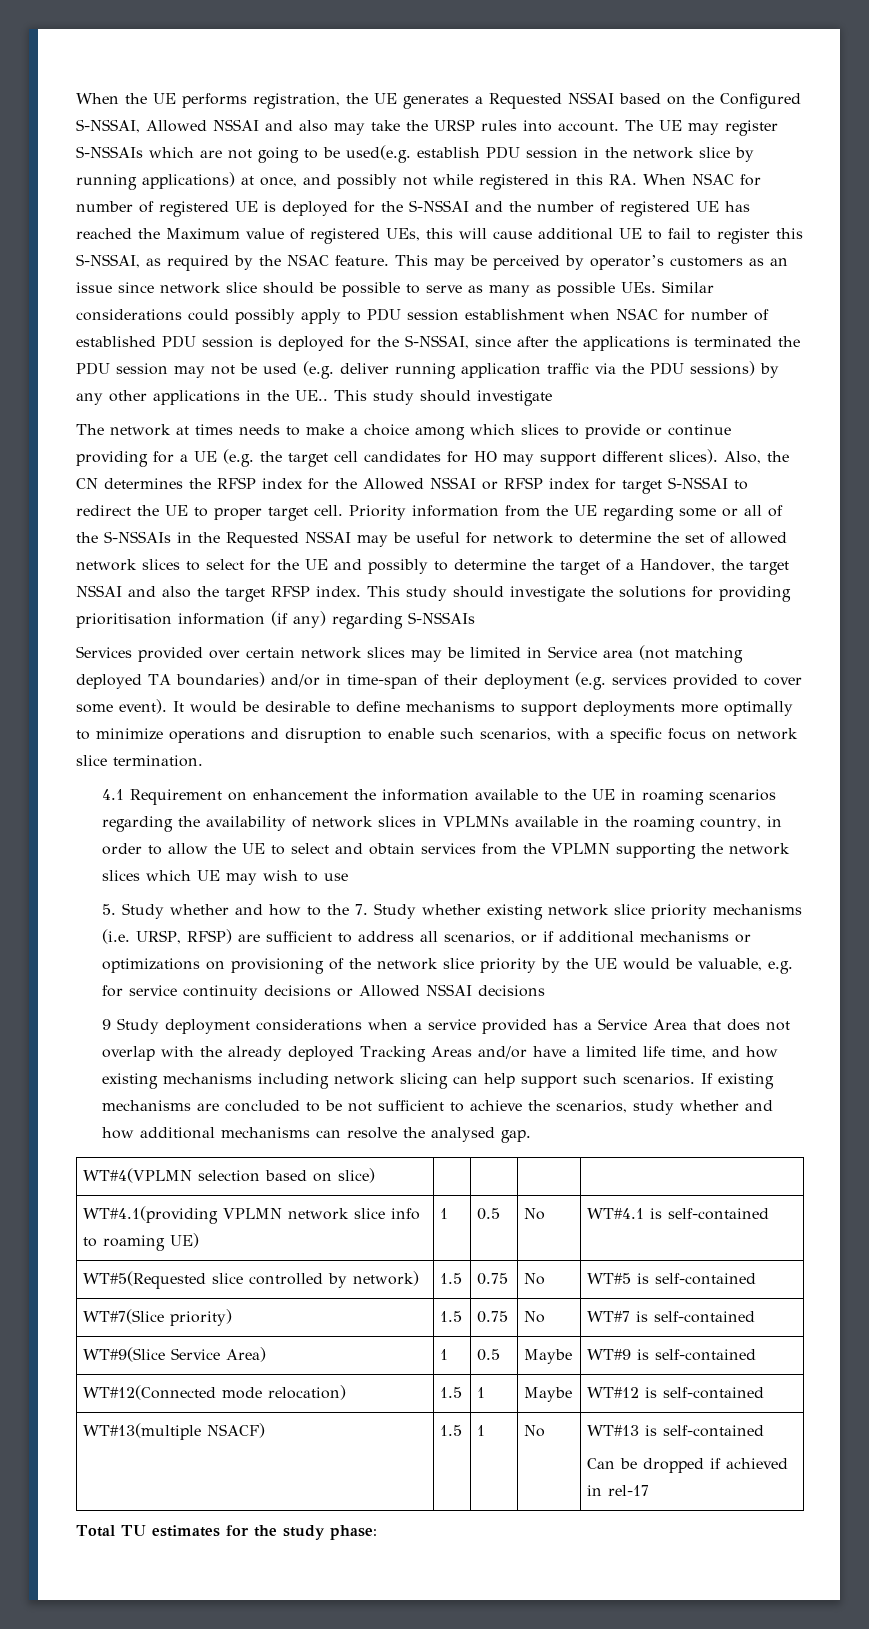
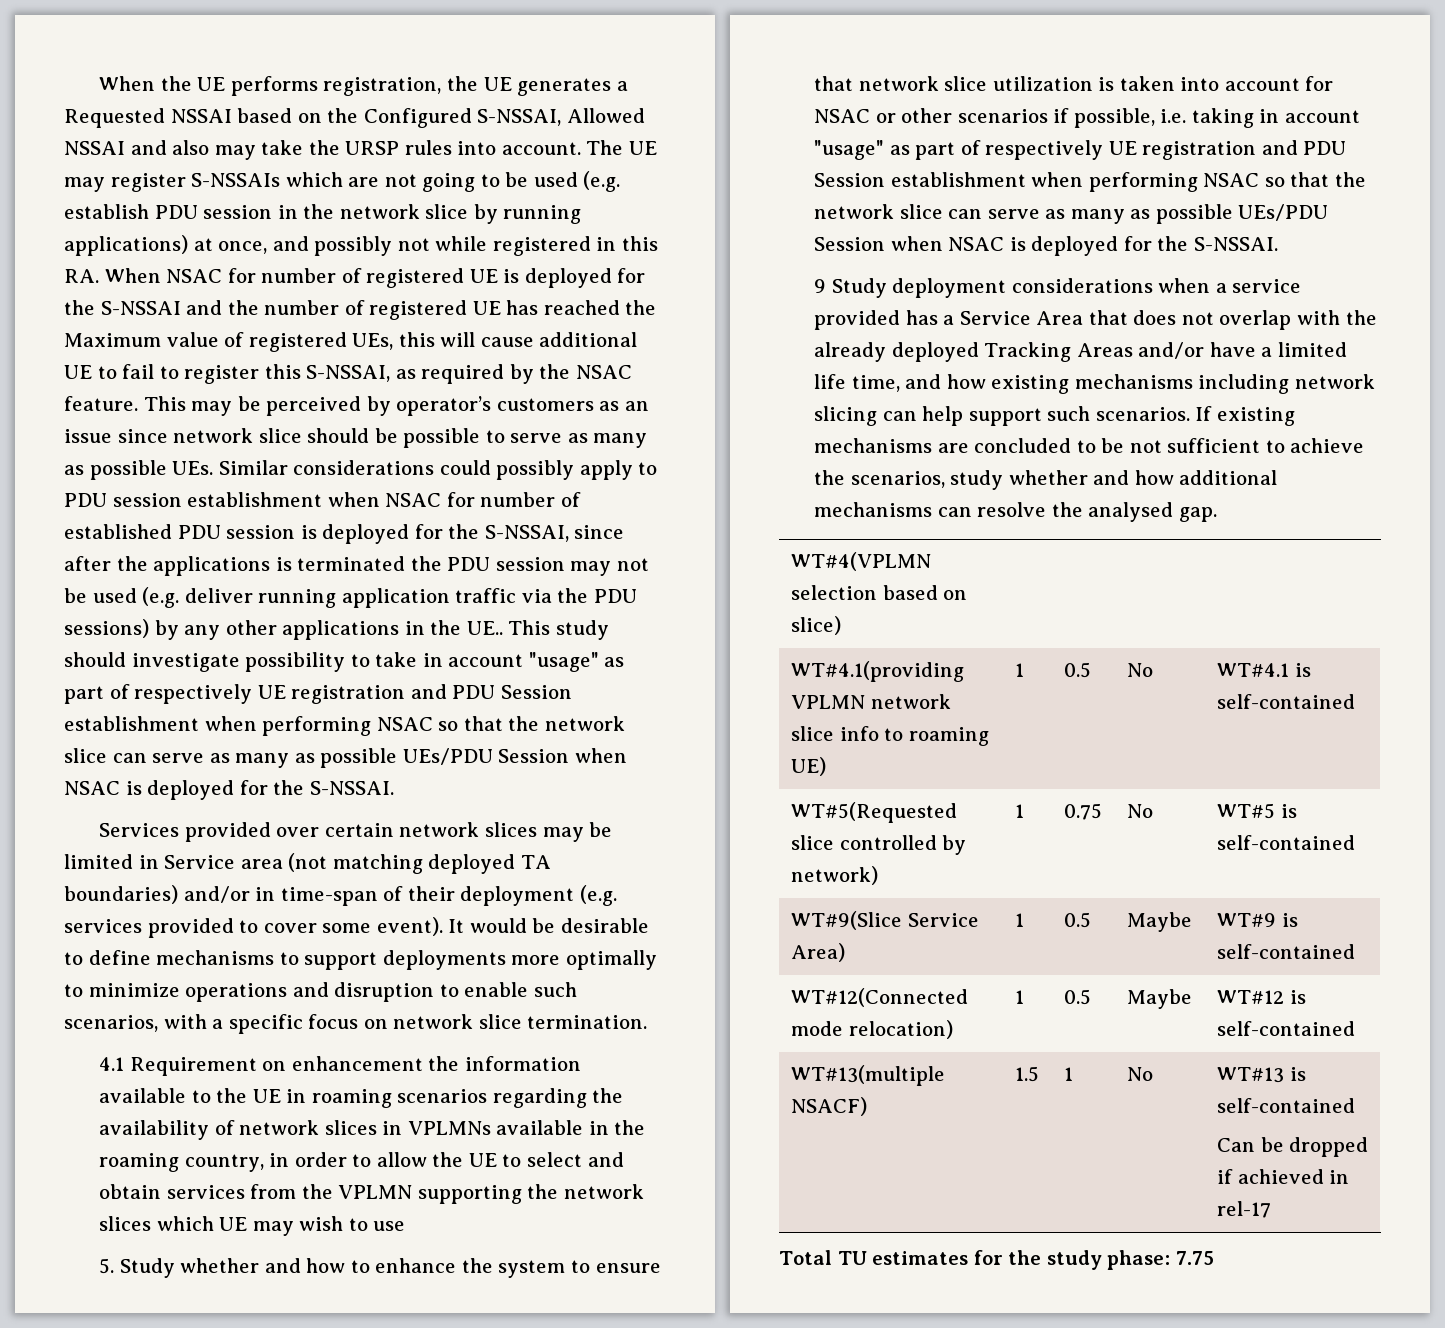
- The UE may register S-NSSAIs which are not going to be used(e.g. establish PDU session in the network slice by running applications) at once, and possibly not while registered in this RA. When NSAC for number of registered UE is deployed for the S-NSSAI and the number of registered UE has reached the Maximum value of registered UEs, this will cause additional UE to fail to register this S-NSSAI, as required by the NSAC feature.
+ The UE may register S-NSSAIs which are not going to be used (e.g. establish PDU session in the network slice by running applications) at once, and possibly not while registered in this RA. When NSAC for number of registered UE is deployed for the S-NSSAI and the number of registered UE has reached the Maximum value of registered UEs, this will cause additional UE to fail to register this S-NSSAI, as required by the NSAC feature.
- This may be perceived by operator’s customers as an issue since network slice should be possible to serve as many as possible UEs. Similar considerations could possibly apply to PDU session establishment when NSAC for number of established PDU session is deployed for the S-NSSAI, since after the applications is terminated the PDU session may not be used (e.g. deliver running application traffic via the PDU sessions) by any other applications in the UE.. This study should investigate
- The network at times needs to make a choice among which slices to provide or continue providing for a UE (e.g. the target cell candidates for HO may support different slices). Also, the CN determines the RFSP index for the Allowed NSSAI or RFSP index for target S-NSSAI to redirect the UE to proper target cell. Priority information from the UE regarding some or all of the S-NSSAIs in the Requested NSSAI may be useful for network to determine the set of allowed network slices to select for the UE and possibly to determine the target of a Handover, the target NSSAI and also the target RFSP index. This study should investigate the solutions for providing prioritisation information (if any) regarding S-NSSAIs
+ This may be perceived by operator’s customers as an issue since network slice should be possible to serve as many as possible UEs. Similar considerations could possibly apply to PDU session establishment when NSAC for number of established PDU session is deployed for the S-NSSAI, since after the applications is terminated the PDU session may not be used (e.g. deliver running application traffic via the PDU sessions) by any other applications in the UE.. This study should investigate possibility to take in account "usage" as part of respectively UE registration and PDU Session establishment when performing NSAC so that the network slice can serve as many as possible UEs/PDU Session when NSAC is deployed for the S-NSSAI.
- 5. Study whether and how to the 7. Study whether existing network slice priority mechanisms (i.e. URSP, RFSP) are sufficient to address all scenarios, or if additional mechanisms or optimizations on provisioning of the network slice priority by the UE would be valuable, e.g. for service continuity decisions or Allowed NSSAI decisions
+ 5. Study whether and how to enhance the system to ensure that network slice utilization is taken into account for NSAC or other scenarios if possible, i.e. taking in account "usage" as part of respectively UE registration and PDU Session establishment when performing NSAC so that the network slice can serve as many as possible UEs/PDU Session when NSAC is deployed for the S-NSSAI.
- WT#5(Requested slice controlled by network) | 1.5 | 0.75 | No | WT#5 is self-contained
+ WT#5(Requested slice controlled by network) | 1 | 0.75 | No | WT#5 is self-contained
- WT#7(Slice priority) | 1.5 | 0.75 | No | WT#7 is self-contained
- WT#12(Connected mode relocation) | 1.5 | 1 | Maybe | WT#12 is self-contained
+ WT#12(Connected mode relocation) | 1 | 0.5 | Maybe | WT#12 is self-contained
- Total TU estimates for the study phase:
+ Total TU estimates for the study phase: 7.75

